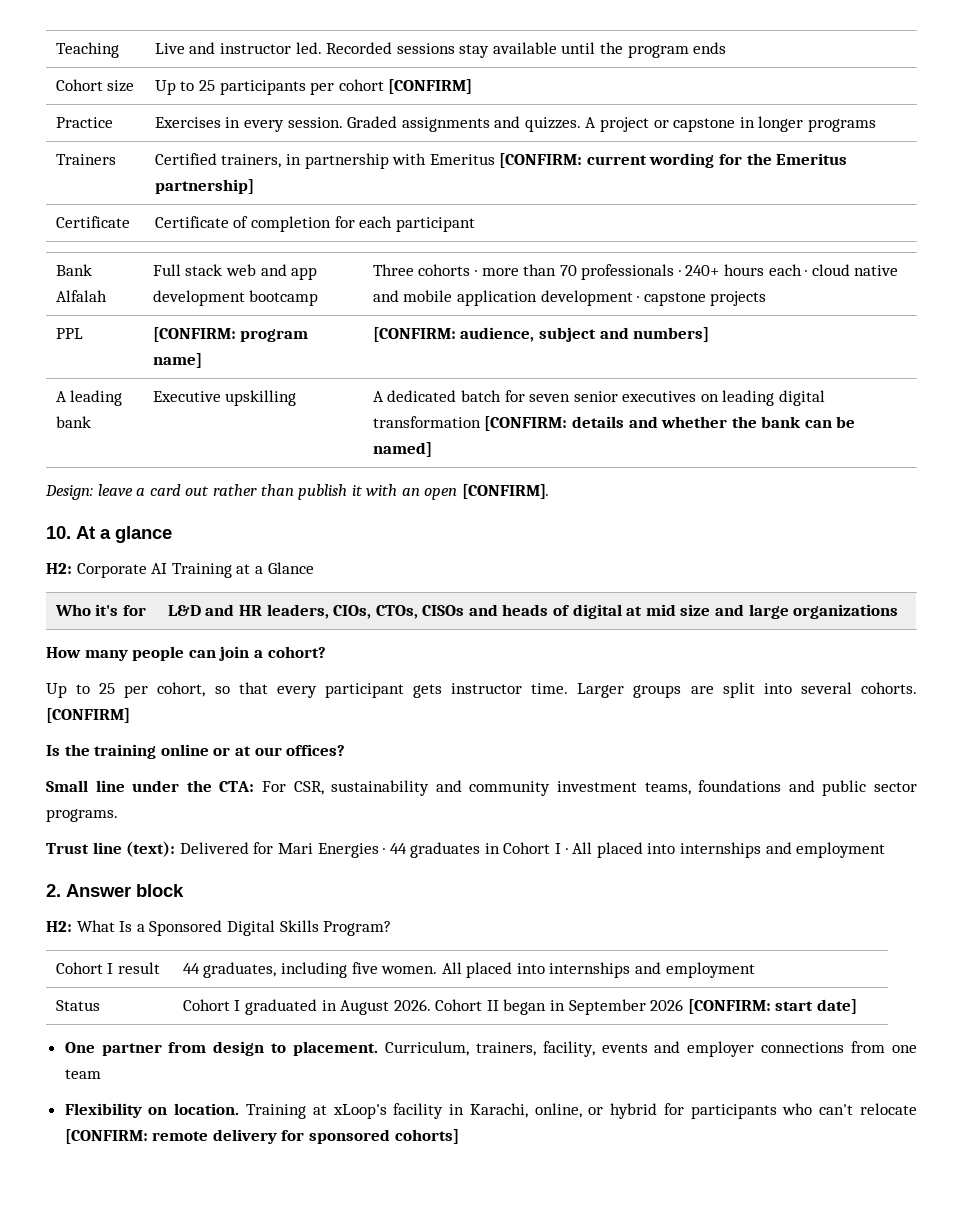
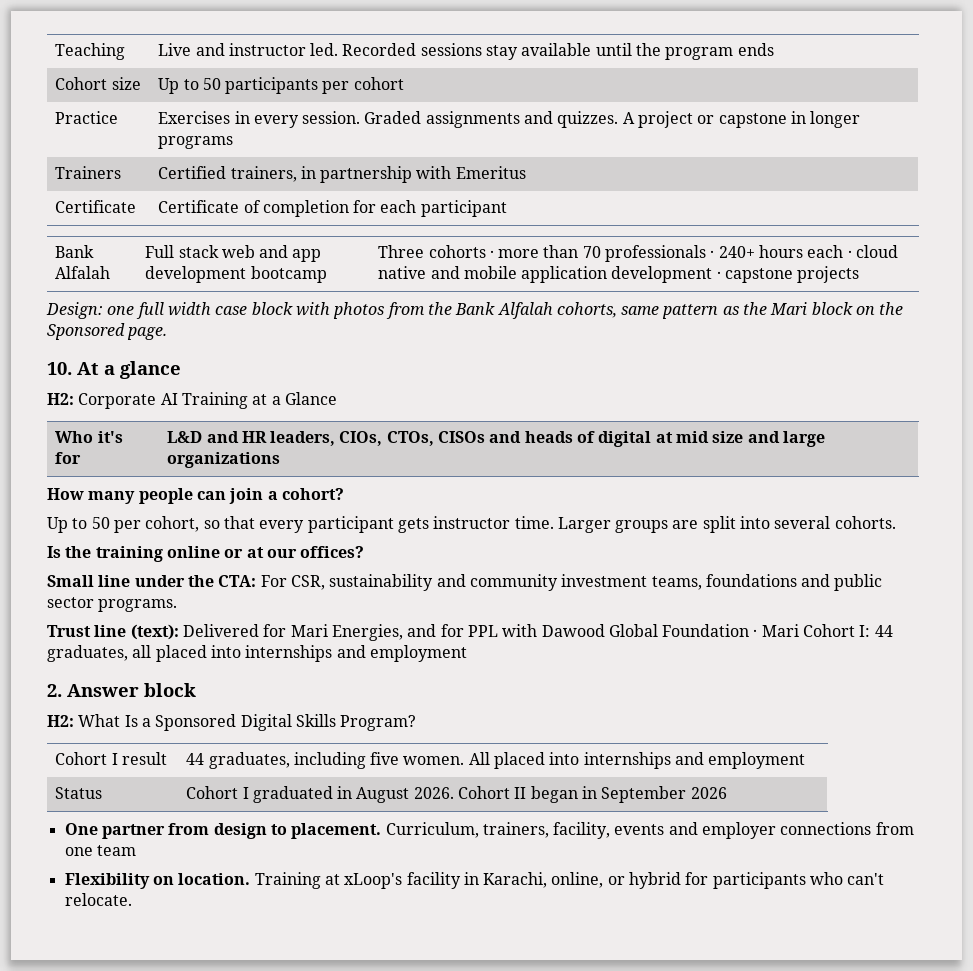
- Cohort size | Up to 25 participants per cohort [CONFIRM]
+ Cohort size | Up to 50 participants per cohort
- Trainers | Certified trainers, in partnership with Emeritus [CONFIRM: current wording for the Emeritus partnership]
+ Trainers | Certified trainers, in partnership with Emeritus
- PPL | [CONFIRM: program name] | [CONFIRM: audience, subject and numbers]
- A leading bank | Executive upskilling | A dedicated batch for seven senior executives on leading digital transformation [CONFIRM: details and whether the bank can be named]
- Design: leave a card out rather than publish it with an open [CONFIRM].
+ Design: one full width case block with photos from the Bank Alfalah cohorts, same pattern as the Mari block on the Sponsored page.
- Up to 25 per cohort, so that every participant gets instructor time.
+ Up to 50 per cohort, so that every participant gets instructor time.
- Larger groups are split into several cohorts. [CONFIRM]
+ Larger groups are split into several cohorts.
- Trust line (text): Delivered for Mari Energies · 44 graduates in Cohort I · All placed into internships and employment
+ Trust line (text): Delivered for Mari Energies, and for PPL with Dawood Global Foundation · Mari Cohort I: 44 graduates, all placed into internships and employment
- Status | Cohort I graduated in August 2026. Cohort II began in September 2026 [CONFIRM: start date]
+ Status | Cohort I graduated in August 2026. Cohort II began in September 2026
- Training at xLoop's facility in Karachi, online, or hybrid for participants who can't relocate [CONFIRM: remote delivery for sponsored cohorts]
+ Training at xLoop's facility in Karachi, online, or hybrid for participants who can't relocate.

